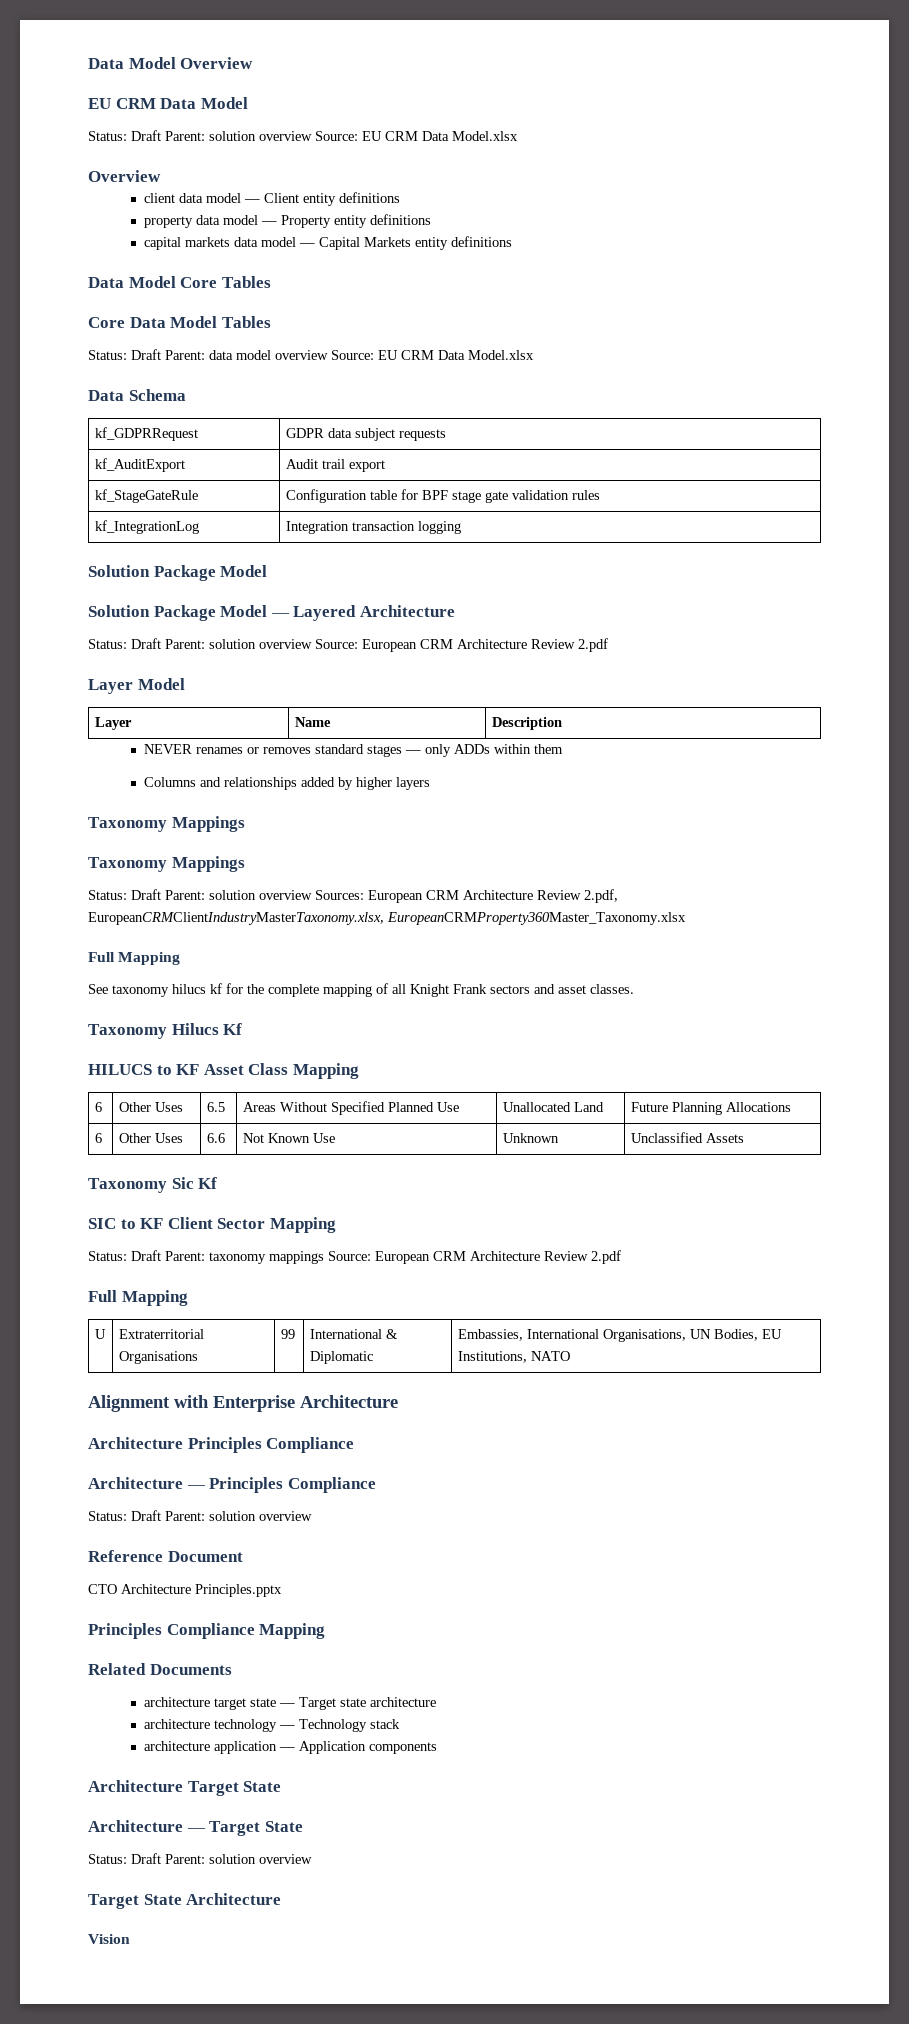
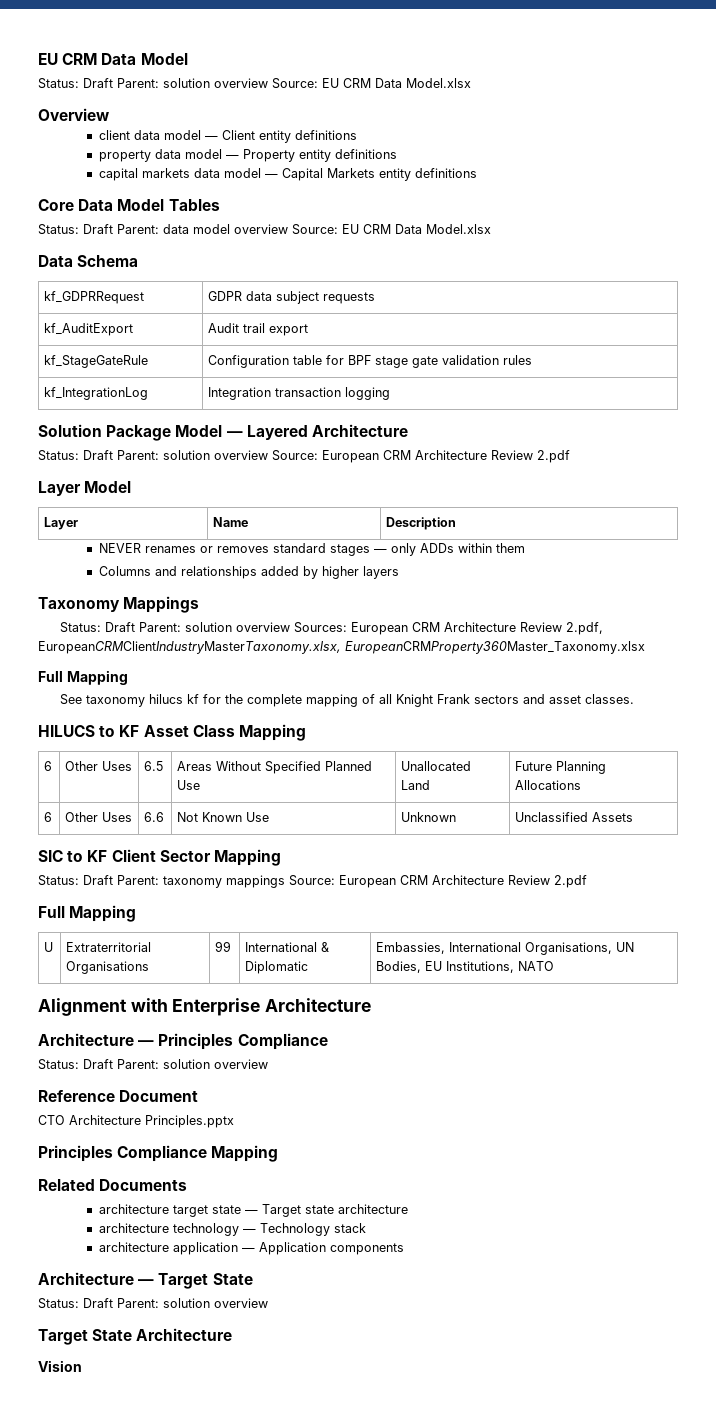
- Data Model Overview
- Data Model Core Tables
  kf_IntegrationLog | Integration transaction logging
- Solution Package Model
  Columns and relationships added by higher layers
- Taxonomy Mappings
- Taxonomy Hilucs Kf
- Taxonomy Sic Kf
- Architecture Principles Compliance
- Architecture Target State

